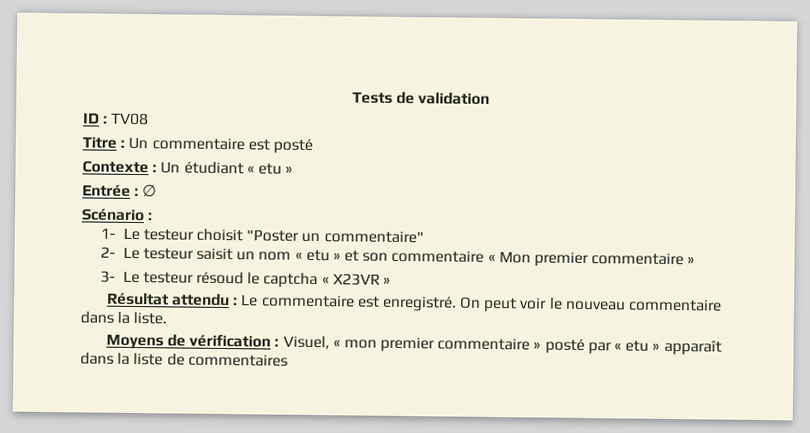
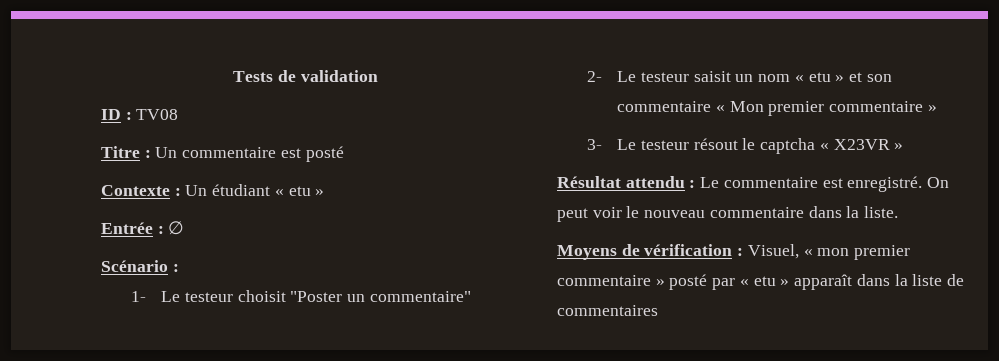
- 3- Le testeur résoud le captcha « X23VR »
+ 3- Le testeur résout le captcha « X23VR »

